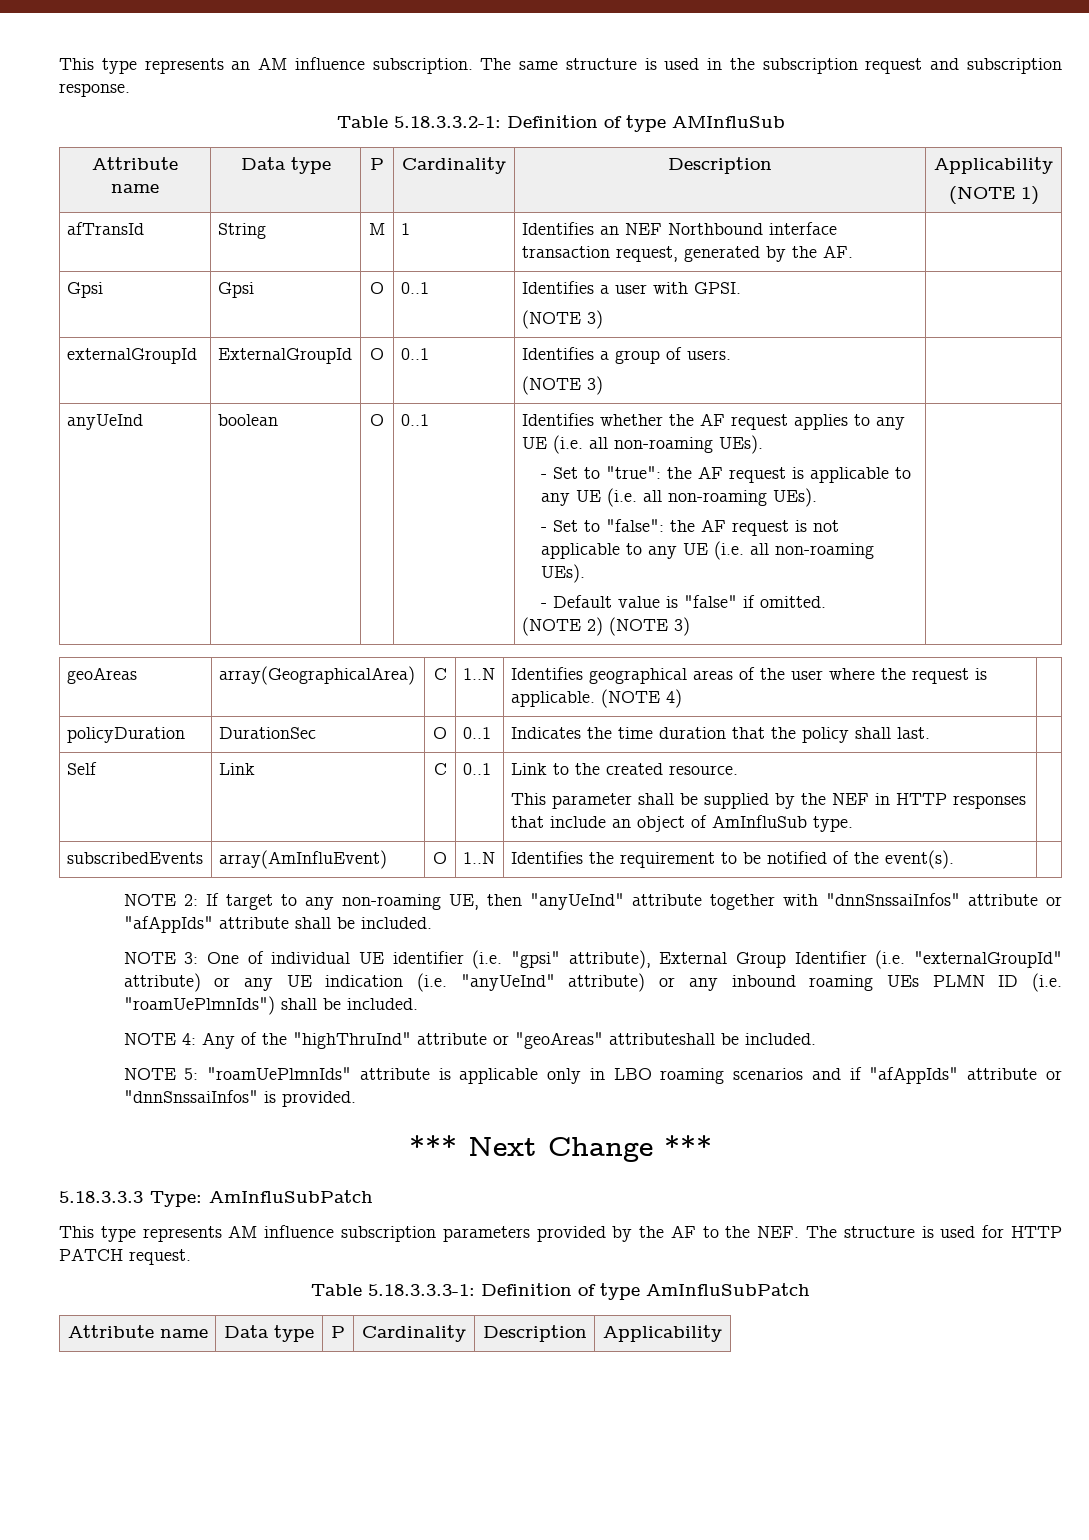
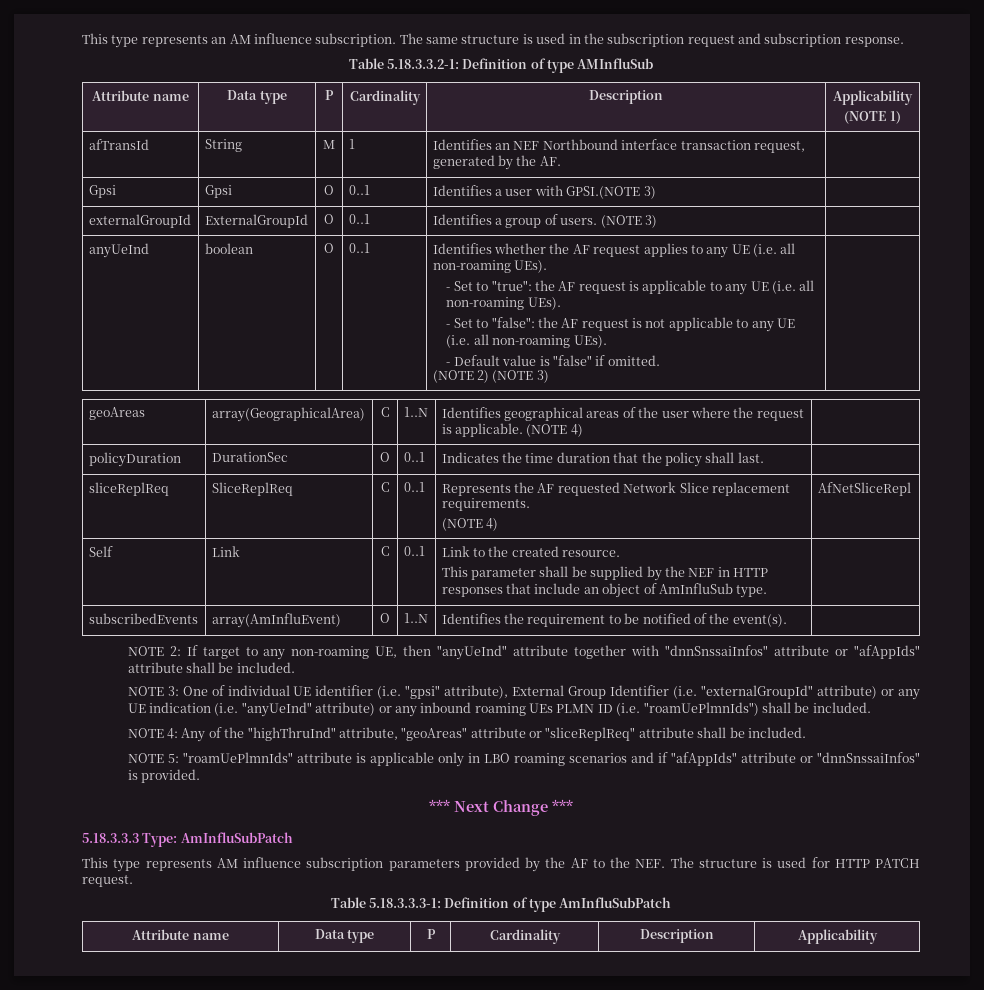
- Gpsi | Gpsi | O | 0..1 | Identifies a user with GPSI.
- (NOTE 3) |
+ Gpsi | Gpsi | O | 0..1 | Identifies a user with GPSI.(NOTE 3) |
- externalGroupId | ExternalGroupId | O | 0..1 | Identifies a group of users.
- (NOTE 3) |
+ externalGroupId | ExternalGroupId | O | 0..1 | Identifies a group of users. (NOTE 3) |
+ sliceReplReq | SliceReplReq | C | 0..1 | Represents the AF requested Network Slice replacement requirements.
+ (NOTE 4) | AfNetSliceRepl
- NOTE 4: Any of the "highThruInd" attribute or "geoAreas" attributeshall be included.
+ NOTE 4: Any of the "highThruInd" attribute, "geoAreas" attribute or "sliceReplReq" attribute shall be included.

